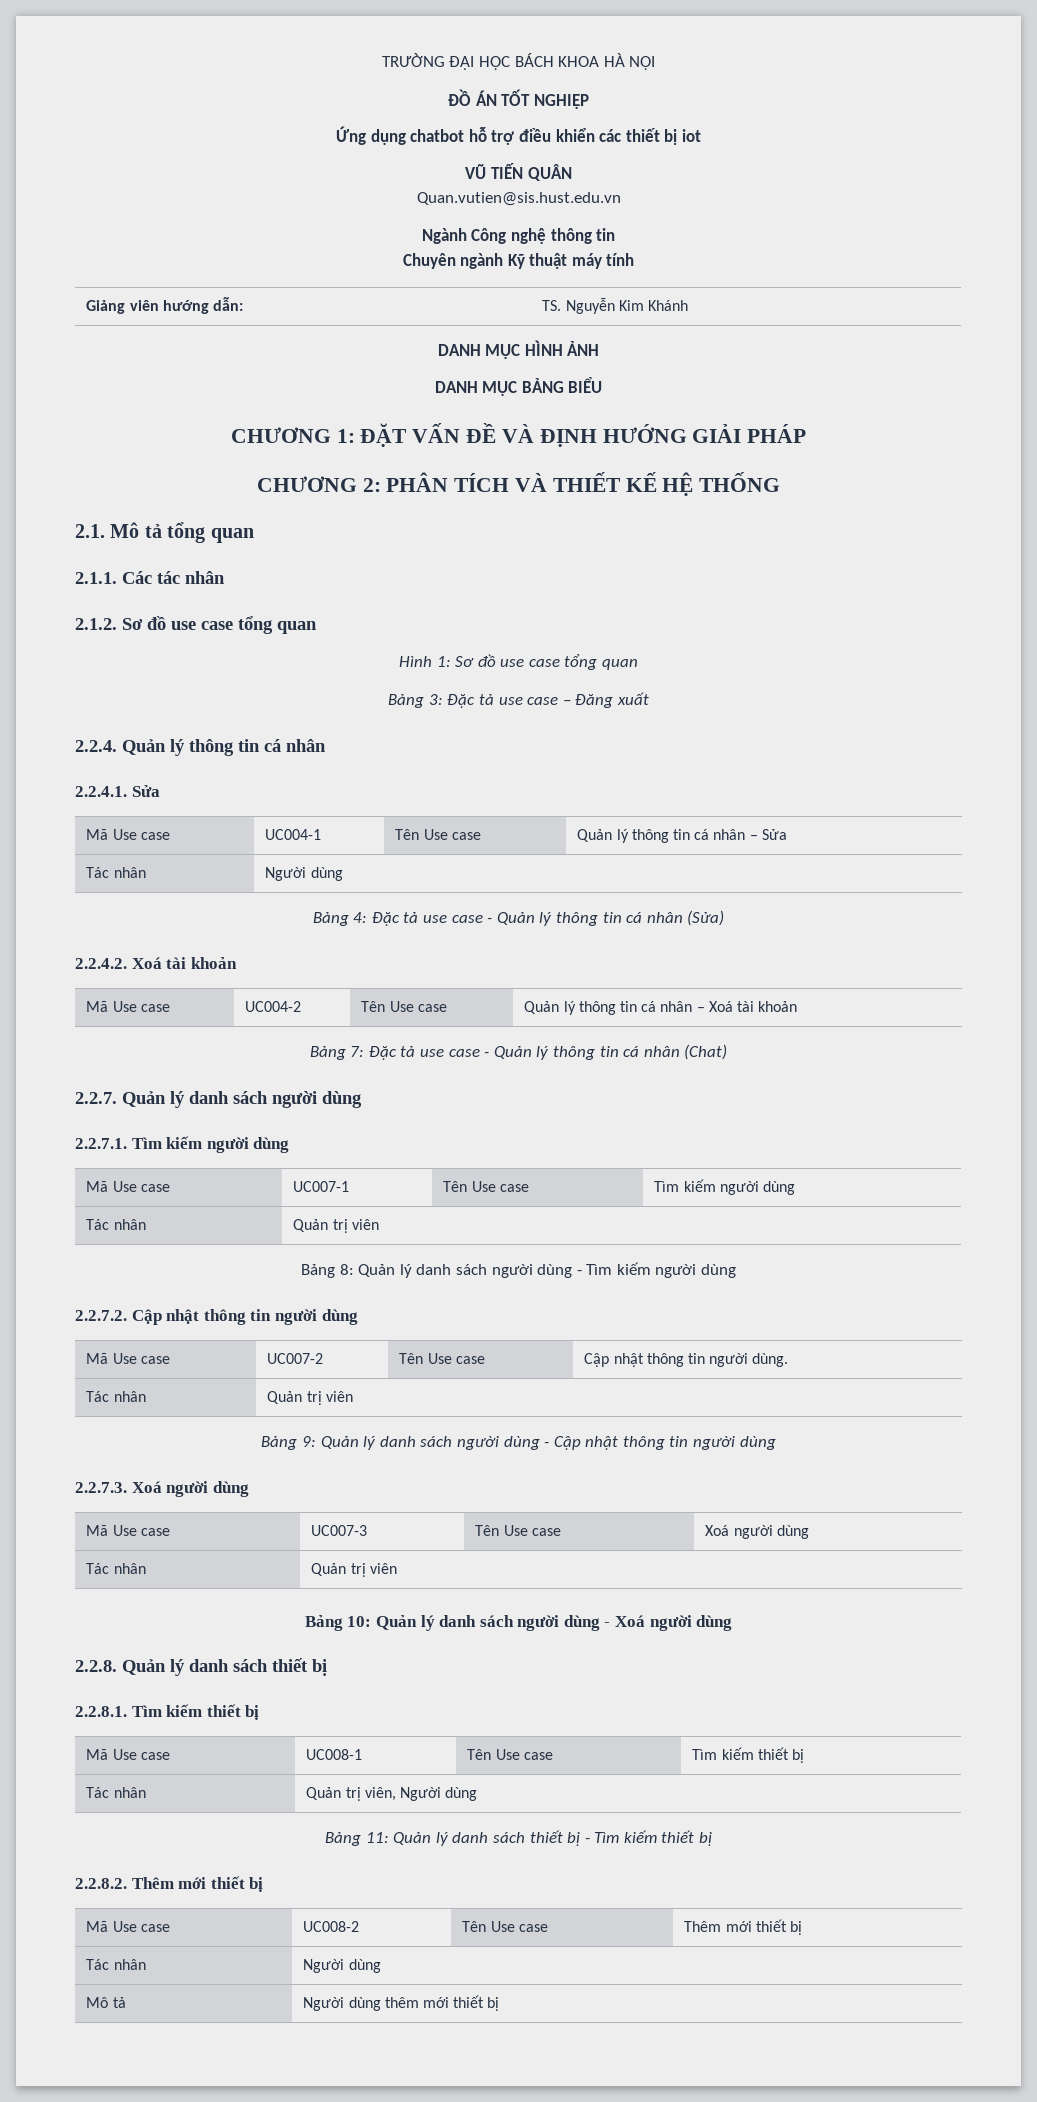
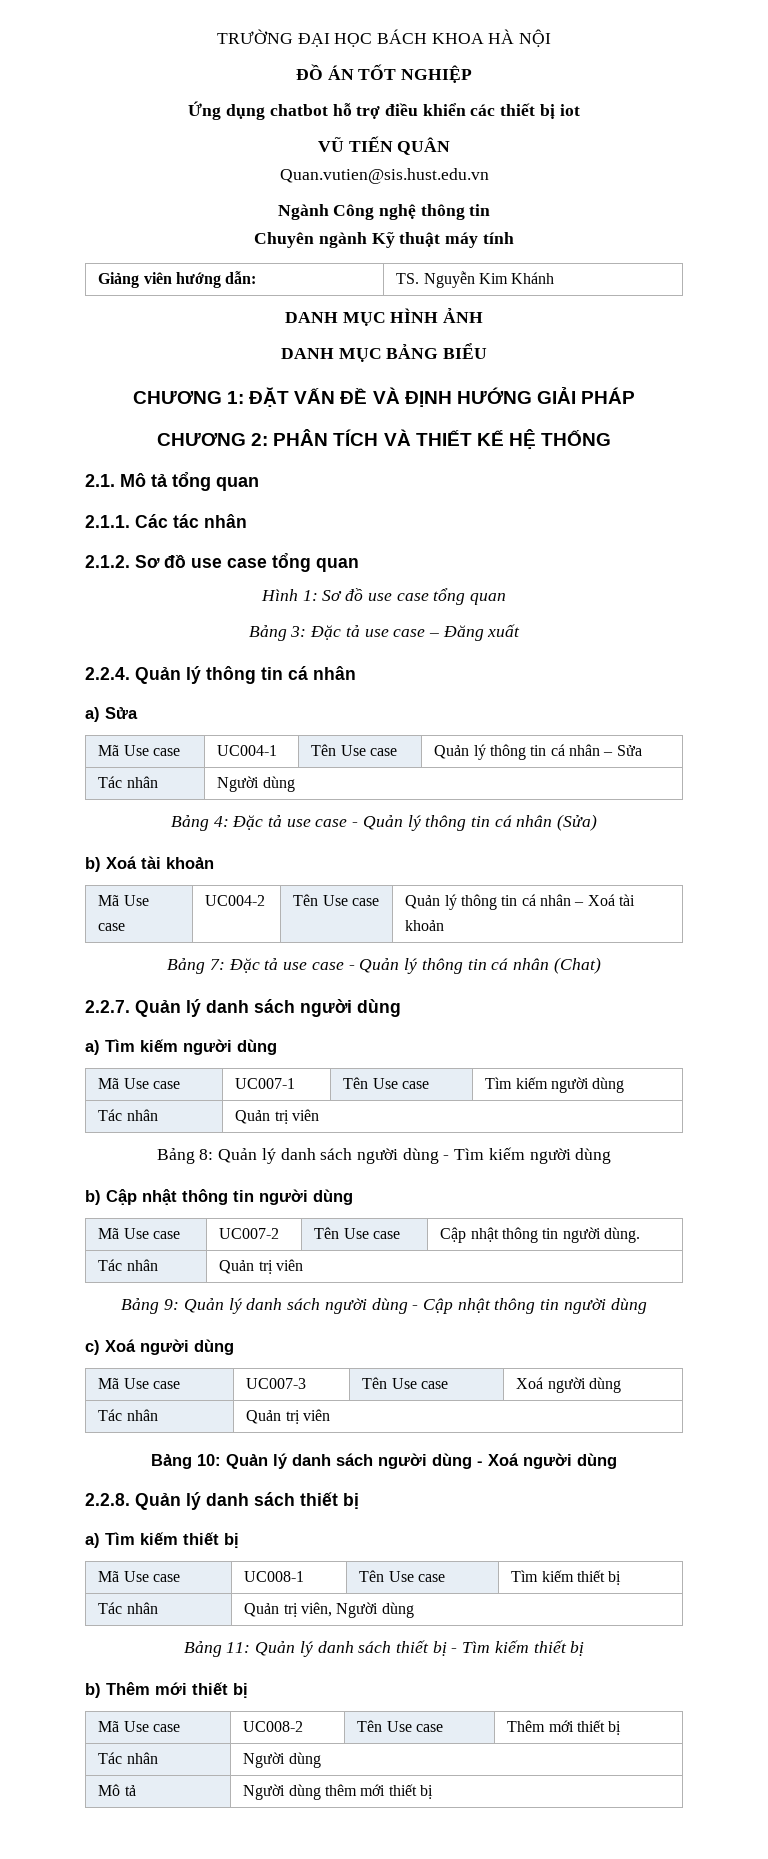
- 2.2.4.1. Sửa
+ a) Sửa
- 2.2.4.2. Xoá tài khoản
+ b) Xoá tài khoản
- 2.2.7.1. Tìm kiếm người dùng
+ a) Tìm kiếm người dùng
- 2.2.7.2. Cập nhật thông tin người dùng
+ b) Cập nhật thông tin người dùng
- 2.2.7.3. Xoá người dùng
+ c) Xoá người dùng
- 2.2.8.1. Tìm kiếm thiết bị
+ a) Tìm kiếm thiết bị
- 2.2.8.2. Thêm mới thiết bị
+ b) Thêm mới thiết bị

